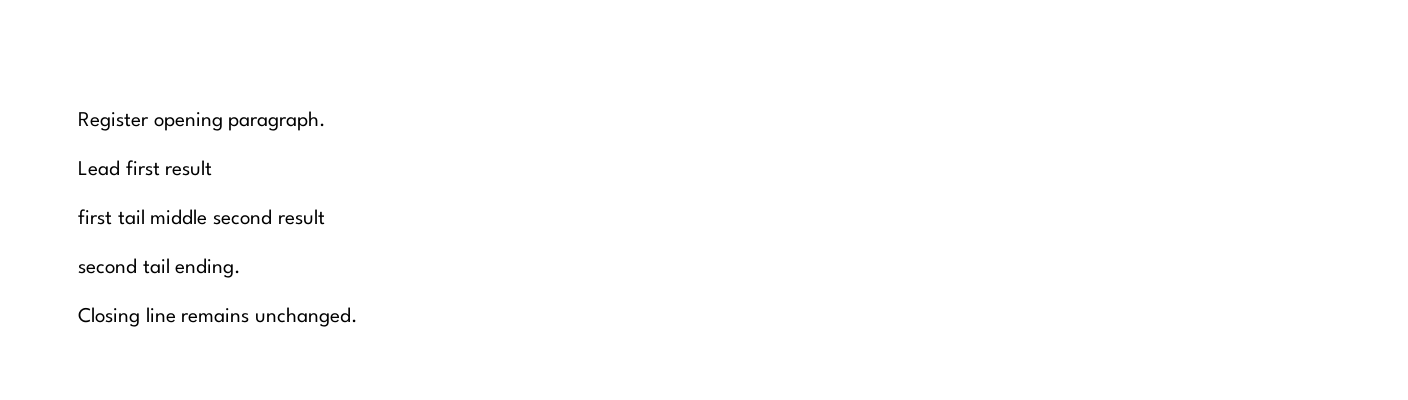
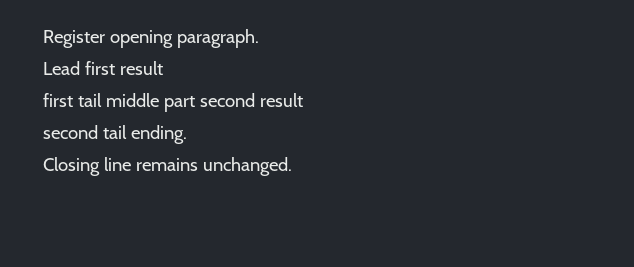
- first tail middle second result
+ first tail middle part second result

